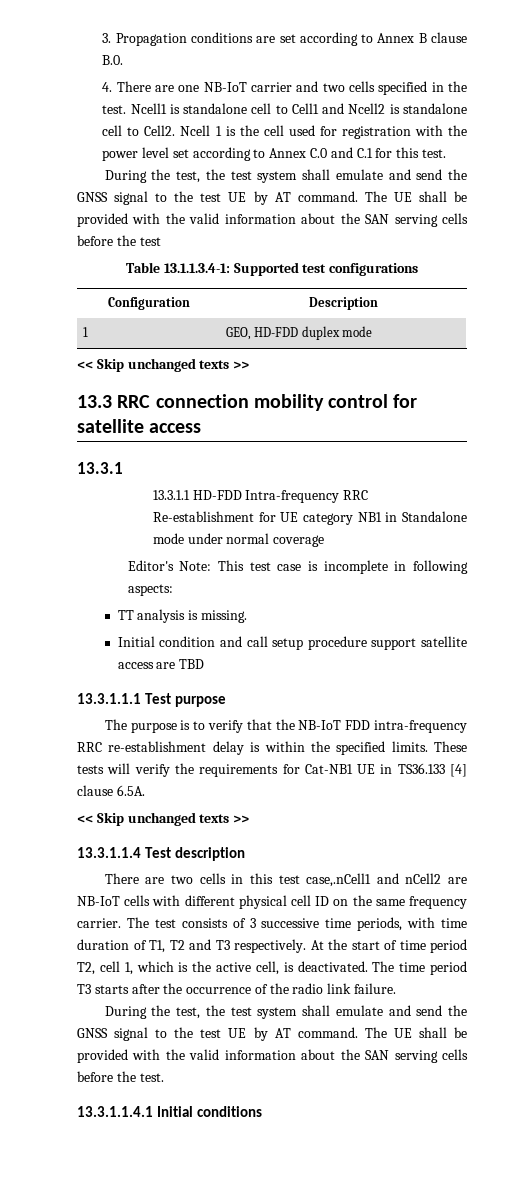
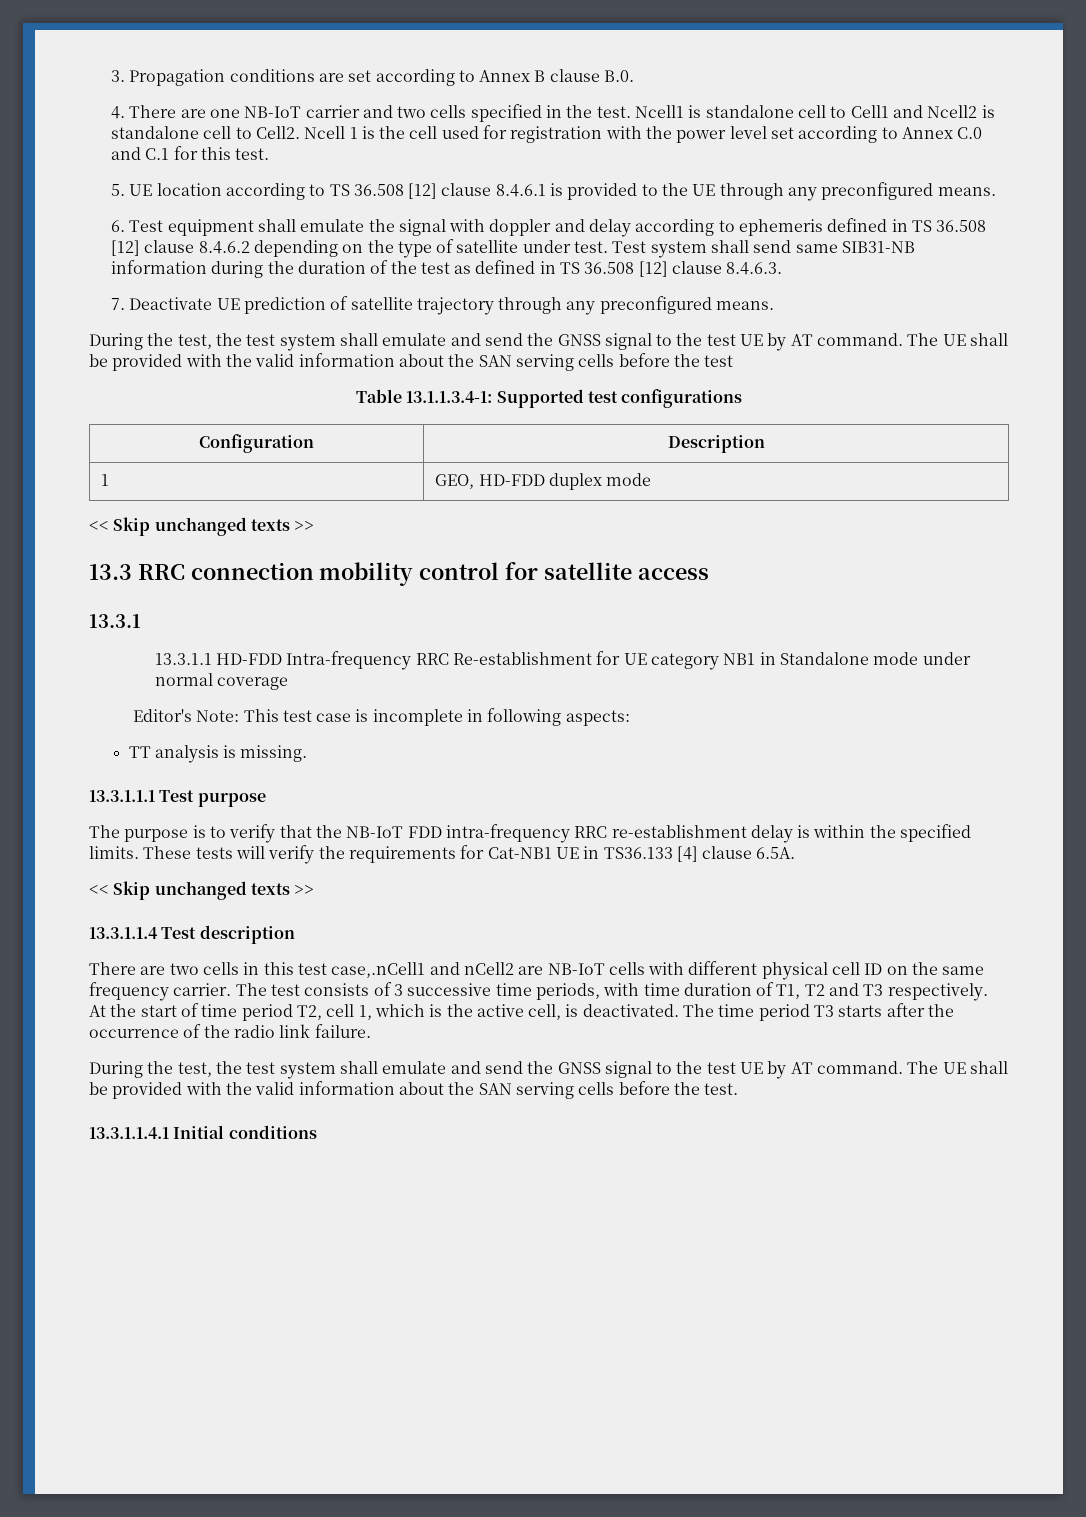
+ 5. UE location according to TS 36.508 [12] clause 8.4.6.1 is provided to the UE through any preconfigured means.
+ 6. Test equipment shall emulate the signal with doppler and delay according to ephemeris defined in TS 36.508 [12] clause 8.4.6.2 depending on the type of satellite under test. Test system shall send same SIB31-NB information during the duration of the test as defined in TS 36.508 [12] clause 8.4.6.3.
+ 7. Deactivate UE prediction of satellite trajectory through any preconfigured means.
- Initial condition and call setup procedure support satellite access are TBD

